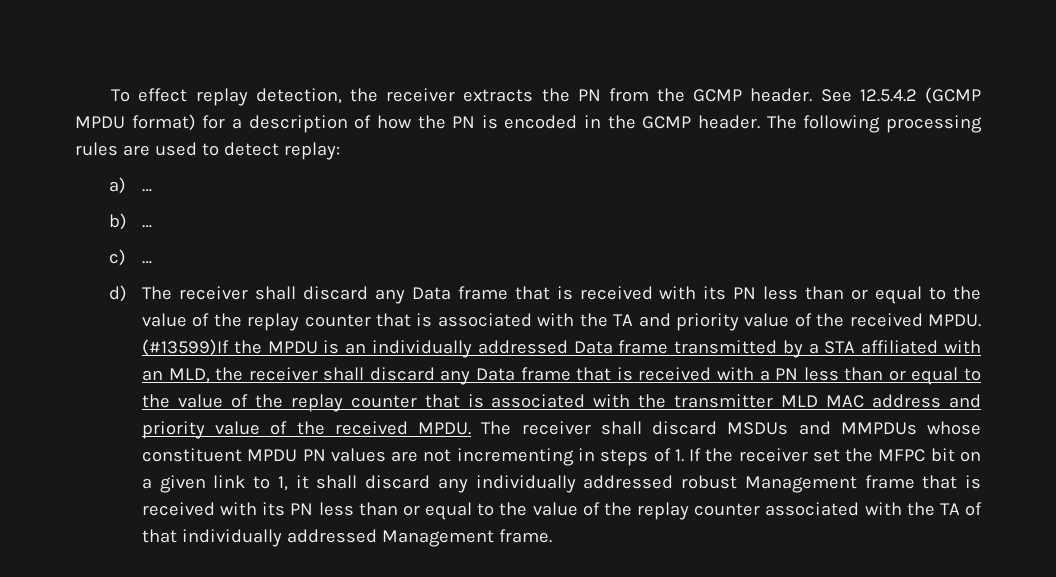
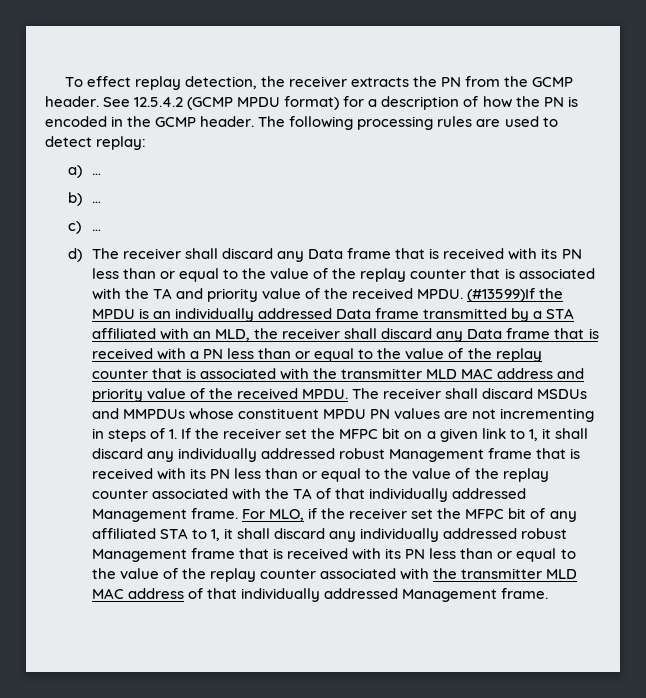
+ For MLO, if the receiver set the MFPC bit of any affiliated STA to 1, it shall discard any individually addressed robust Management frame that is received with its PN less than or equal to the value of the replay counter associated with the transmitter MLD MAC address of that individually addressed Management frame.

